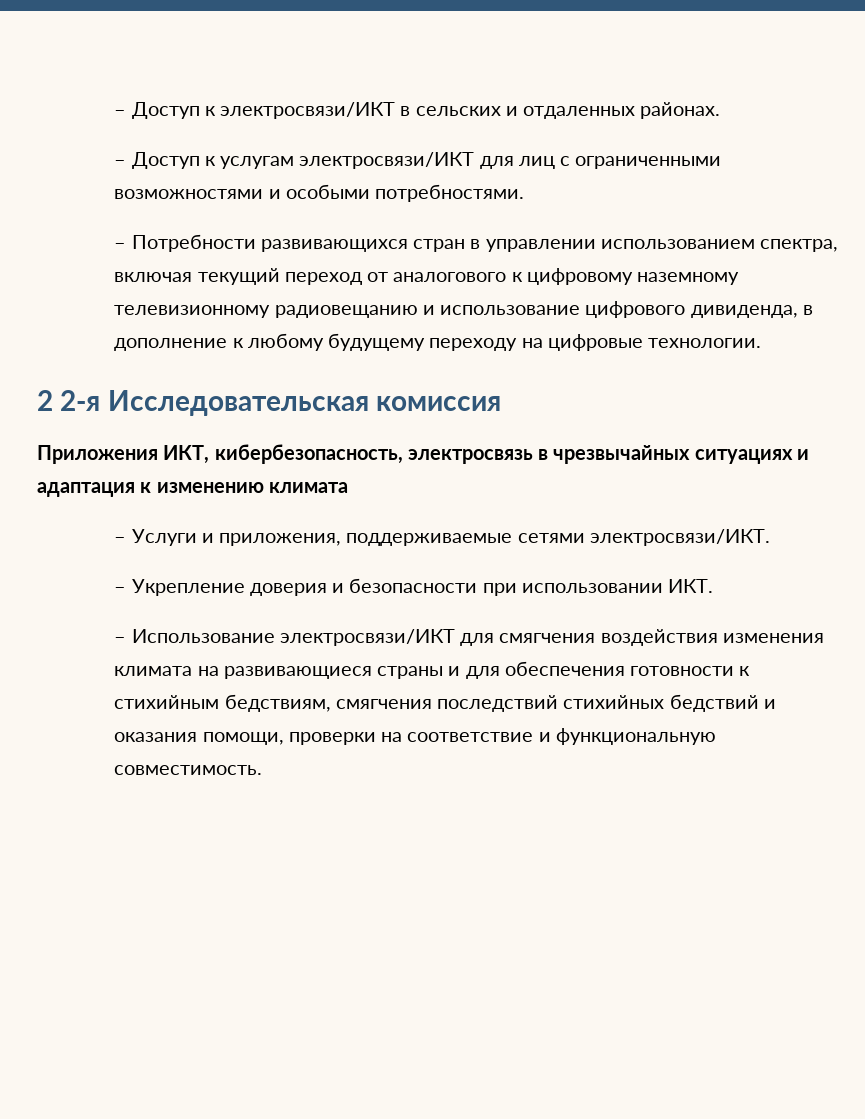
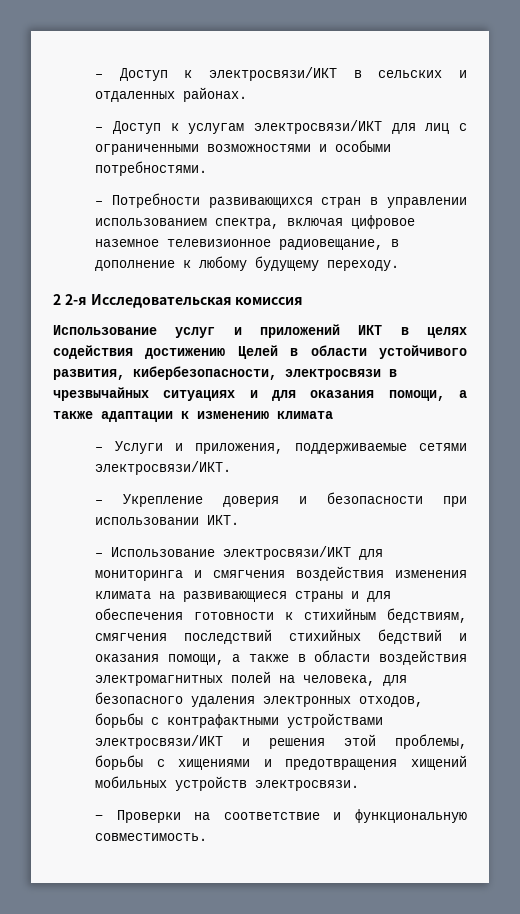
- – Потребности развивающихся стран в управлении использованием спектра, включая текущий переход от аналогового к цифровому наземному телевизионному радиовещанию и использование цифрового дивиденда, в дополнение к любому будущему переходу на цифровые технологии.
+ – Потребности развивающихся стран в управлении использованием спектра, включая цифровое наземное телевизионное радиовещание, в дополнение к любому будущему переходу.
- Приложения ИКТ, кибербезопасность, электросвязь в чрезвычайных ситуациях и адаптация к изменению климата
+ Использование услуг и приложений ИКТ в целях содействия достижению Целей в области устойчивого развития, кибербезопасности, электросвязи в чрезвычайных ситуациях и для оказания помощи, а также адаптации к изменению климата
- – Использование электросвязи/ИКТ для смягчения воздействия изменения климата на развивающиеся страны и для обеспечения готовности к стихийным бедствиям, смягчения последствий стихийных бедствий и оказания помощи, проверки на соответствие и функциональную совместимость.
+ – Использование электросвязи/ИКТ для мониторинга и смягчения воздействия изменения климата на развивающиеся страны и для обеспечения готовности к стихийным бедствиям, смягчения последствий стихийных бедствий и оказания помощи, а также в области воздействия электромагнитных полей на человека, для безопасного удаления электронных отходов, борьбы с контрафактными устройствами электросвязи/ИКТ и решения этой проблемы, борьбы с хищениями и предотвращения хищений мобильных устройств электросвязи.
+ − Проверки на соответствие и функциональную совместимость.

